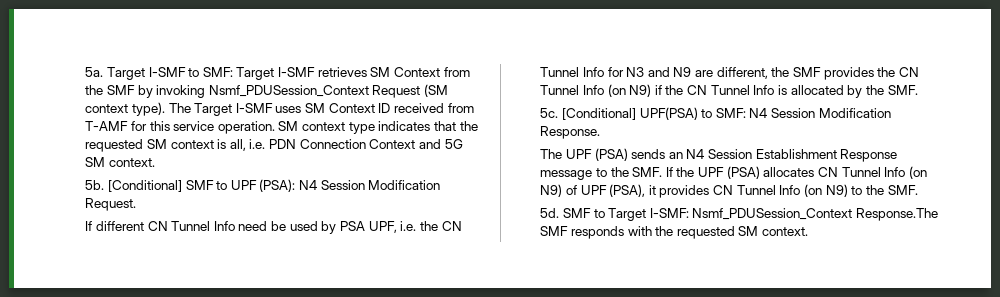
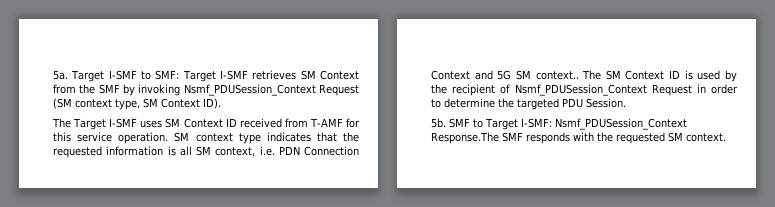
- Target I-SMF to SMF: Target I-SMF retrieves SM Context from the SMF by invoking Nsmf_PDUSession_Context Request (SM context type). The Target I-SMF uses SM Context ID received from T-AMF for this service operation.
+ Target I-SMF to SMF: Target I-SMF retrieves SM Context from the SMF by invoking Nsmf_PDUSession_Context Request (SM context type, SM Context ID).
+ The Target I-SMF uses SM Context ID received from T-AMF for this service operation.
- SM context type indicates that the requested SM context is all, i.e. PDN Connection Context and 5G SM context.
- 5b. [Conditional] SMF to UPF (PSA): N4 Session Modification Request.
- If different CN Tunnel Info need be used by PSA UPF, i.e. the CN Tunnel Info for N3 and N9 are different, the SMF provides the CN Tunnel Info (on N9) if the CN Tunnel Info is allocated by the SMF.
- 5c. [Conditional] UPF(PSA) to SMF: N4 Session Modification Response.
- The UPF (PSA) sends an N4 Session Establishment Response message to the SMF. If the UPF (PSA) allocates CN Tunnel Info (on N9) of UPF (PSA), it provides CN Tunnel Info (on N9) to the SMF.
- 5d.
+ SM context type indicates that the requested information is all SM context, i.e. PDN Connection Context and 5G SM context.. The SM Context ID is used by the recipient of Nsmf_PDUSession_Context Request in order to determine the targeted PDU Session.
+ 5b.

